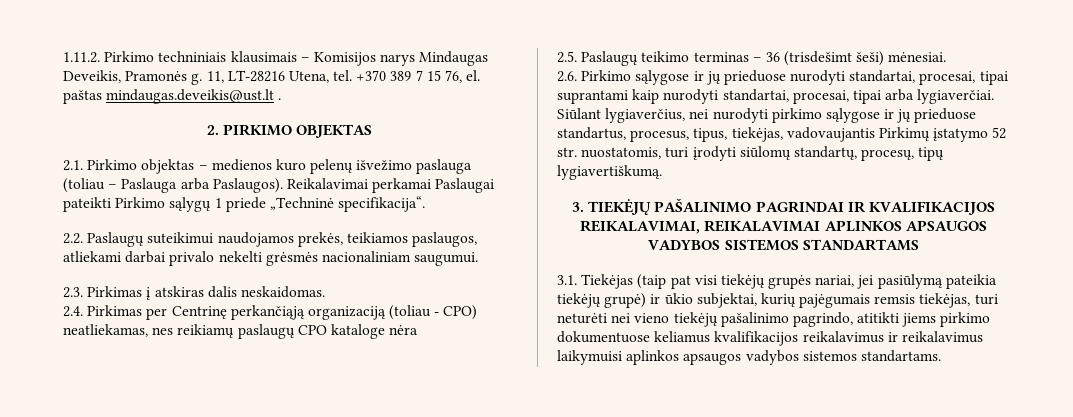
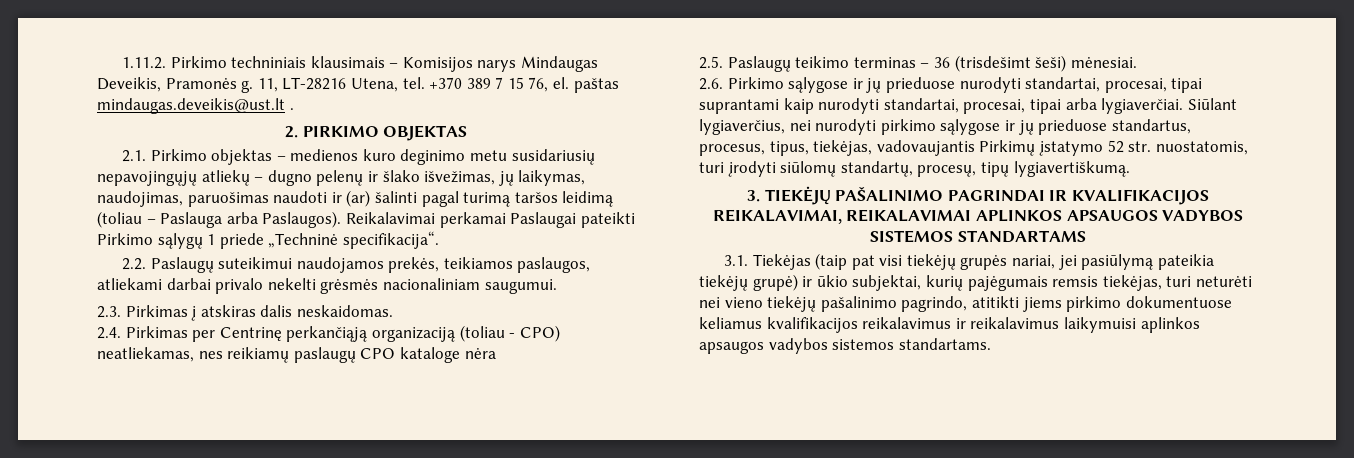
- 2.1. Pirkimo objektas – medienos kuro pelenų išvežimo paslauga (toliau – Paslauga arba Paslaugos).
+ 2.1. Pirkimo objektas – medienos kuro deginimo metu susidariusių nepavojingųjų atliekų – dugno pelenų ir šlako išvežimas, jų laikymas, naudojimas, paruošimas naudoti ir (ar) šalinti pagal turimą taršos leidimą (toliau – Paslauga arba Paslaugos).

